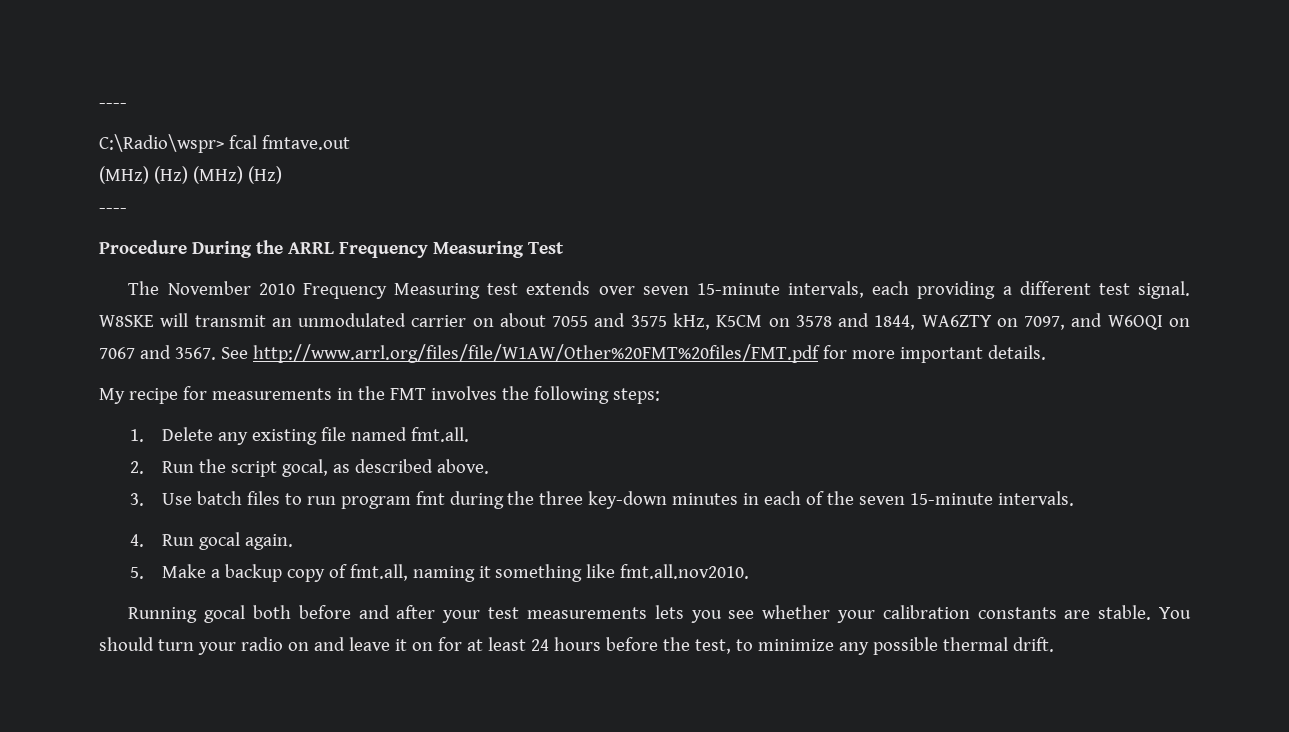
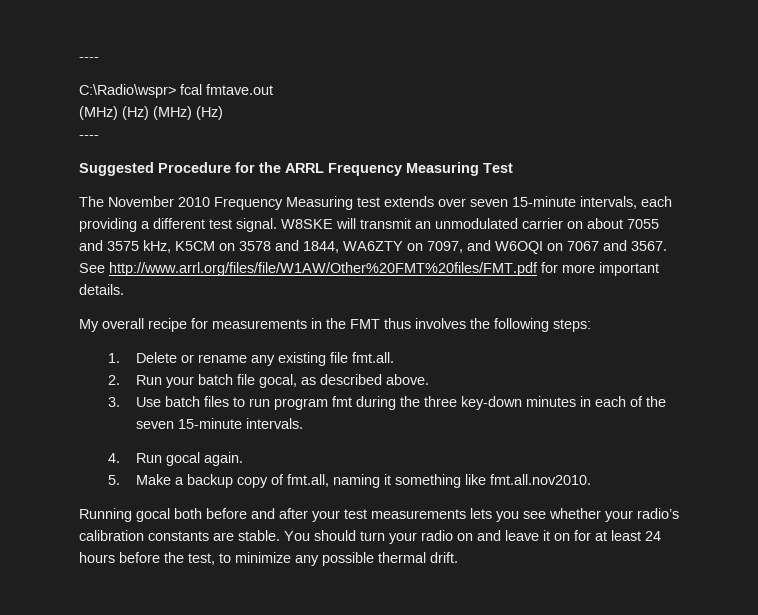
- Procedure During the ARRL Frequency Measuring Test
+ Suggested Procedure for the ARRL Frequency Measuring Test
- My recipe for measurements in the FMT involves the following steps:
+ My overall recipe for measurements in the FMT thus involves the following steps:
- 1. Delete any existing file named fmt.all.
+ 1. Delete or rename any existing file fmt.all.
- 2. Run the script gocal, as described above.
+ 2. Run your batch file gocal, as described above.
- Running gocal both before and after your test measurements lets you see whether your calibration constants are stable.
+ Running gocal both before and after your test measurements lets you see whether your radio’s calibration constants are stable.

